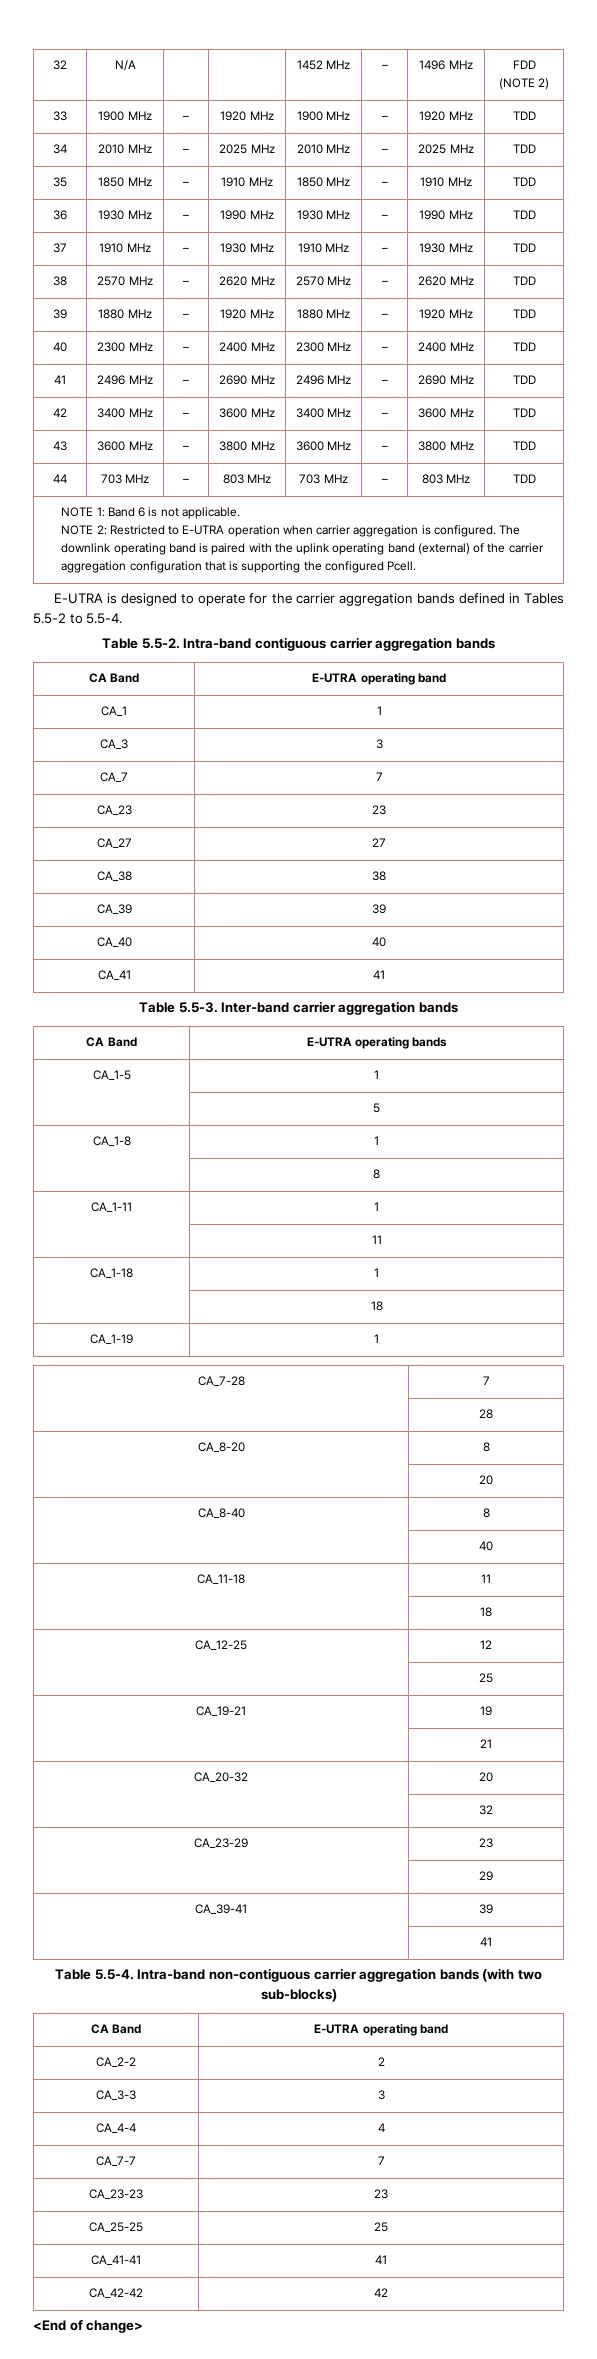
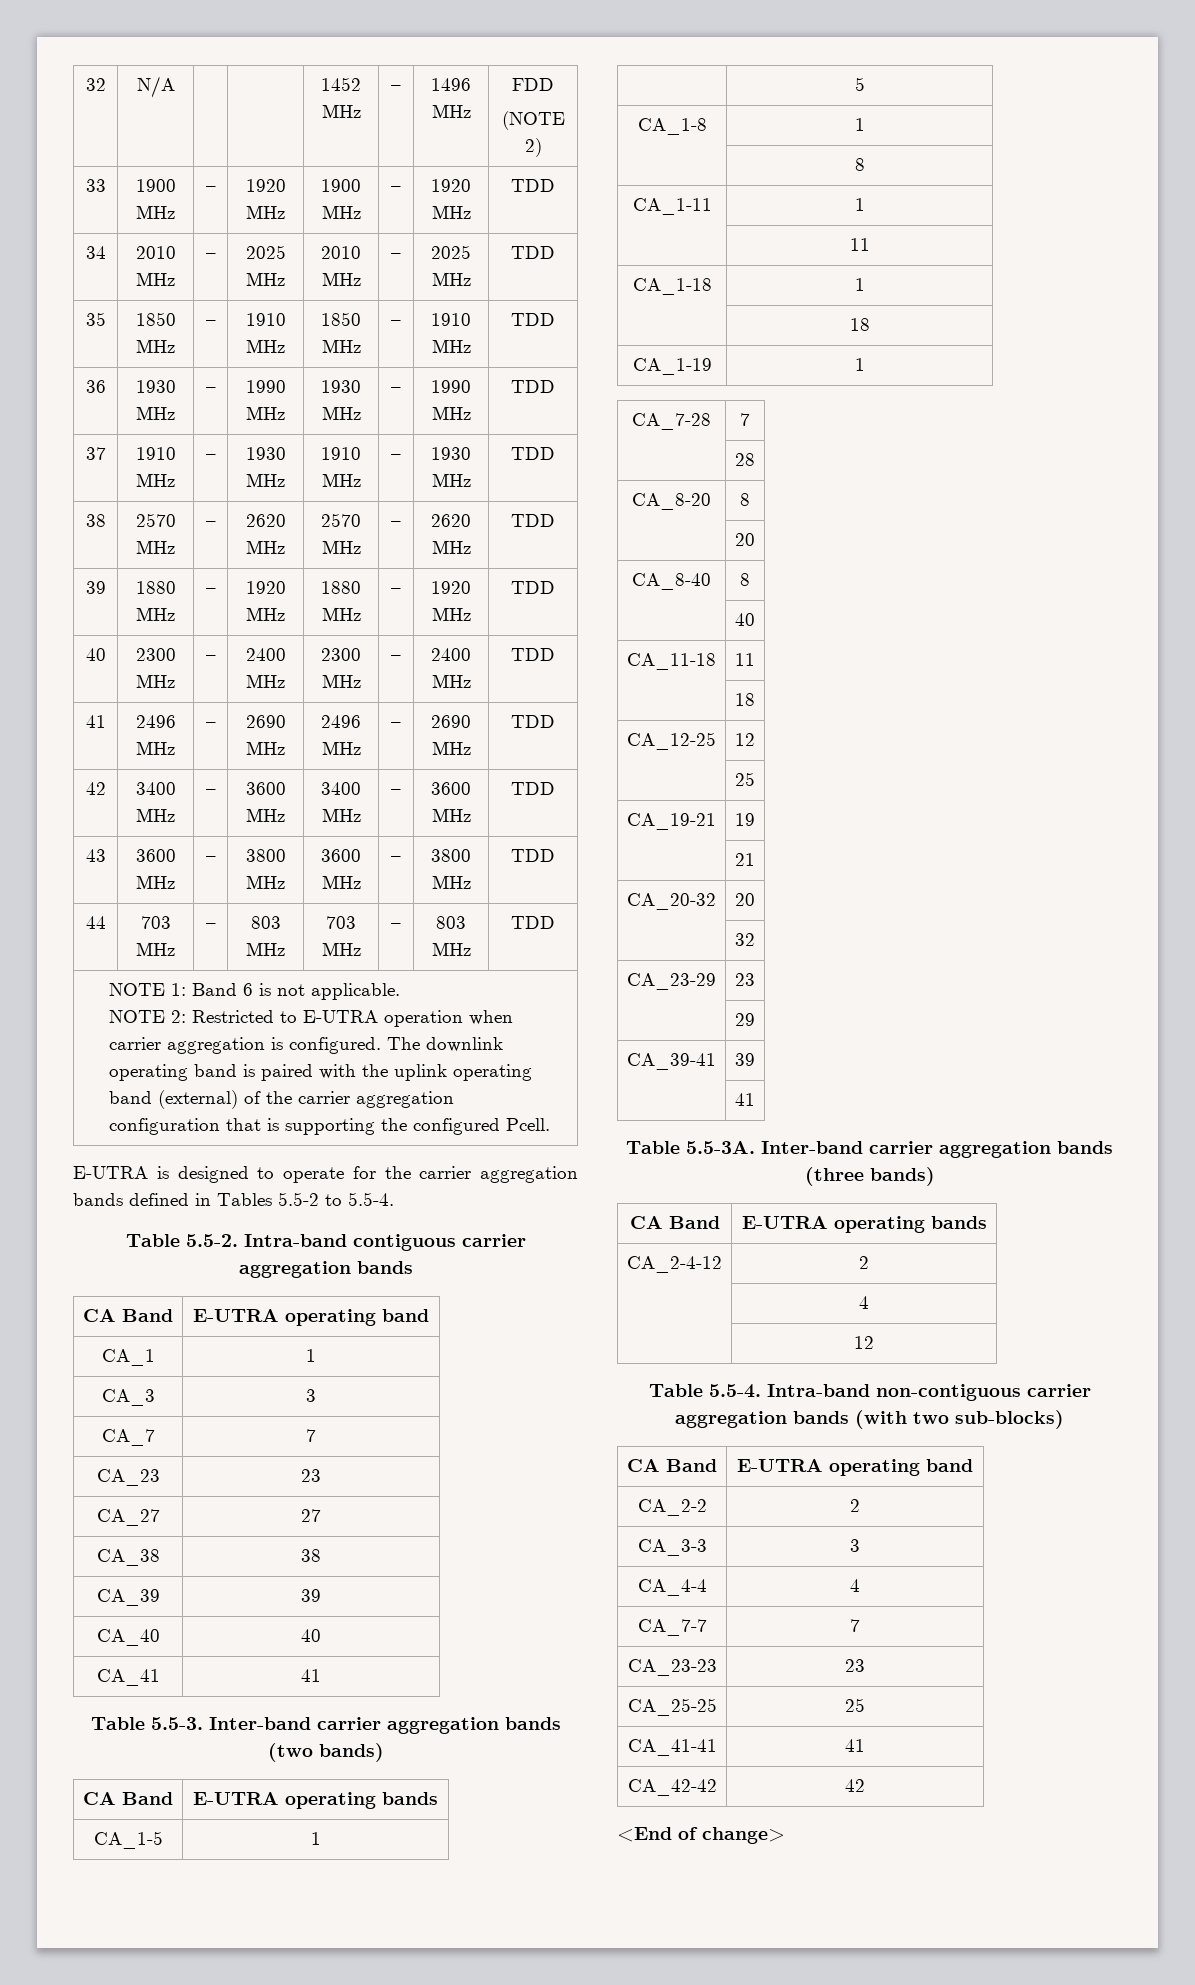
- Table 5.5-3. Inter-band carrier aggregation bands
+ Table 5.5-3. Inter-band carrier aggregation bands (two bands)
+ Table 5.5-3A. Inter-band carrier aggregation bands (three bands)
+ CA Band | E-UTRA operating bands
+ CA_2-4-12 | 2
+ | 4
+ | 12

